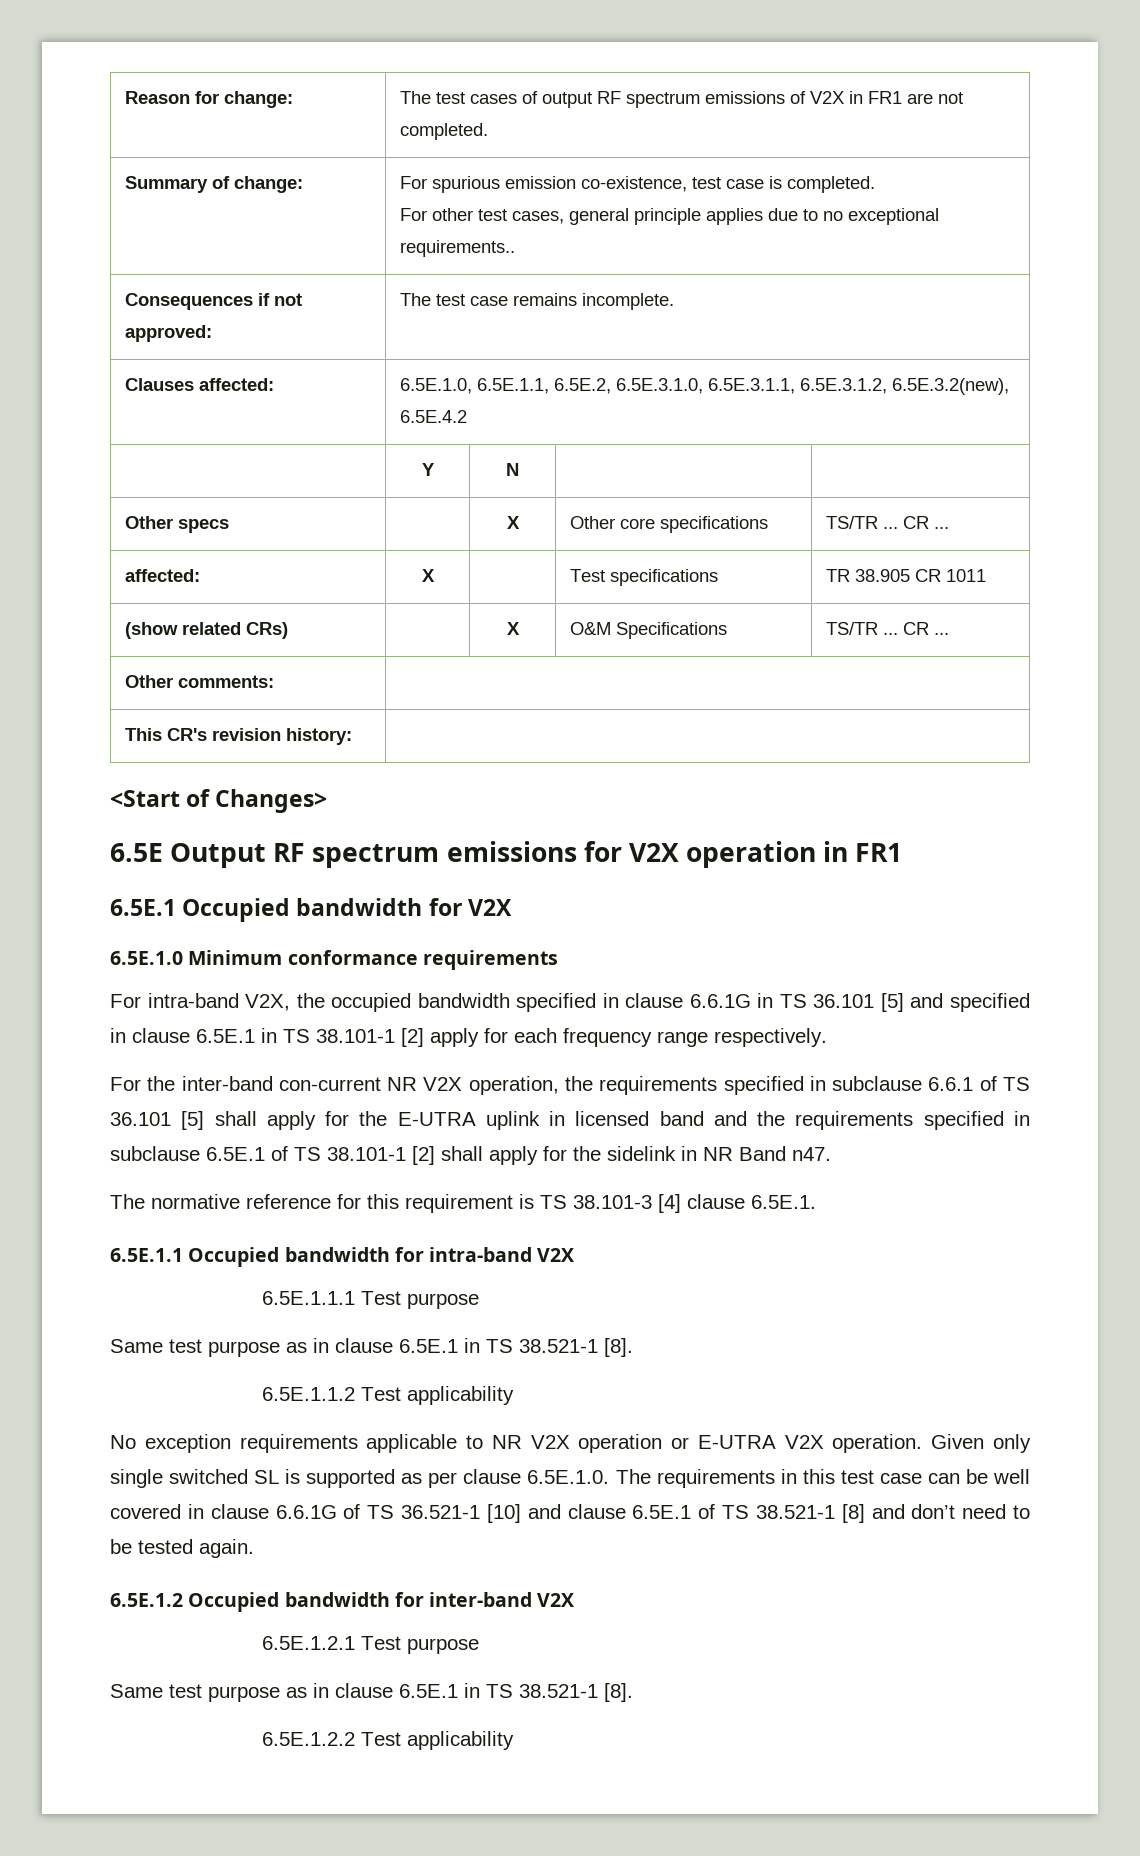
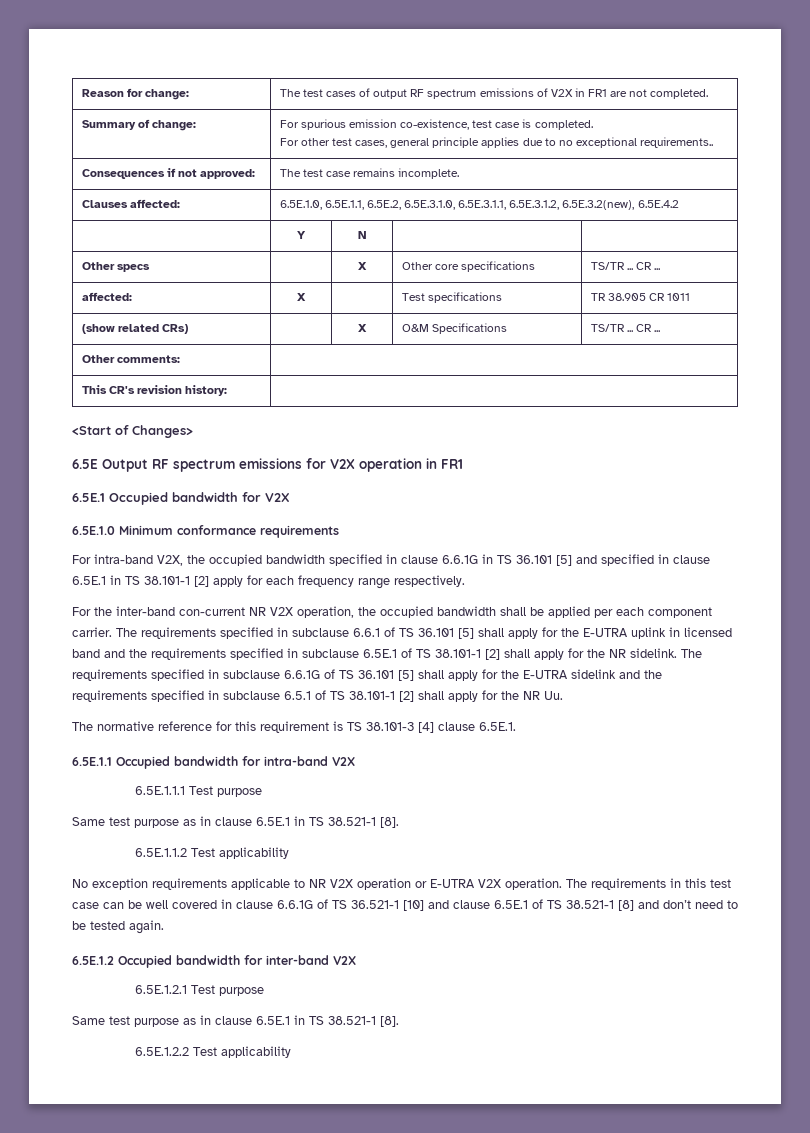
- For the inter-band con-current NR V2X operation, the requirements specified in subclause 6.6.1 of TS 36.101 [5] shall apply for the E-UTRA uplink in licensed band and the requirements specified in subclause 6.5E.1 of TS 38.101-1 [2] shall apply for the sidelink in NR Band n47.
+ For the inter-band con-current NR V2X operation, the occupied bandwidth shall be applied per each component carrier. The requirements specified in subclause 6.6.1 of TS 36.101 [5] shall apply for the E-UTRA uplink in licensed band and the requirements specified in subclause 6.5E.1 of TS 38.101-1 [2] shall apply for the NR sidelink. The requirements specified in subclause 6.6.1G of TS 36.101 [5] shall apply for the E-UTRA sidelink and the requirements specified in subclause 6.5.1 of TS 38.101-1 [2] shall apply for the NR Uu.
- Given only single switched SL is supported as per clause 6.5E.1.0. The requirements in this test case can be well covered in clause 6.6.1G of TS 36.521-1 [10] and clause 6.5E.1 of TS 38.521-1 [8] and don’t need to be tested again.
+ The requirements in this test case can be well covered in clause 6.6.1G of TS 36.521-1 [10] and clause 6.5E.1 of TS 38.521-1 [8] and don’t need to be tested again.

